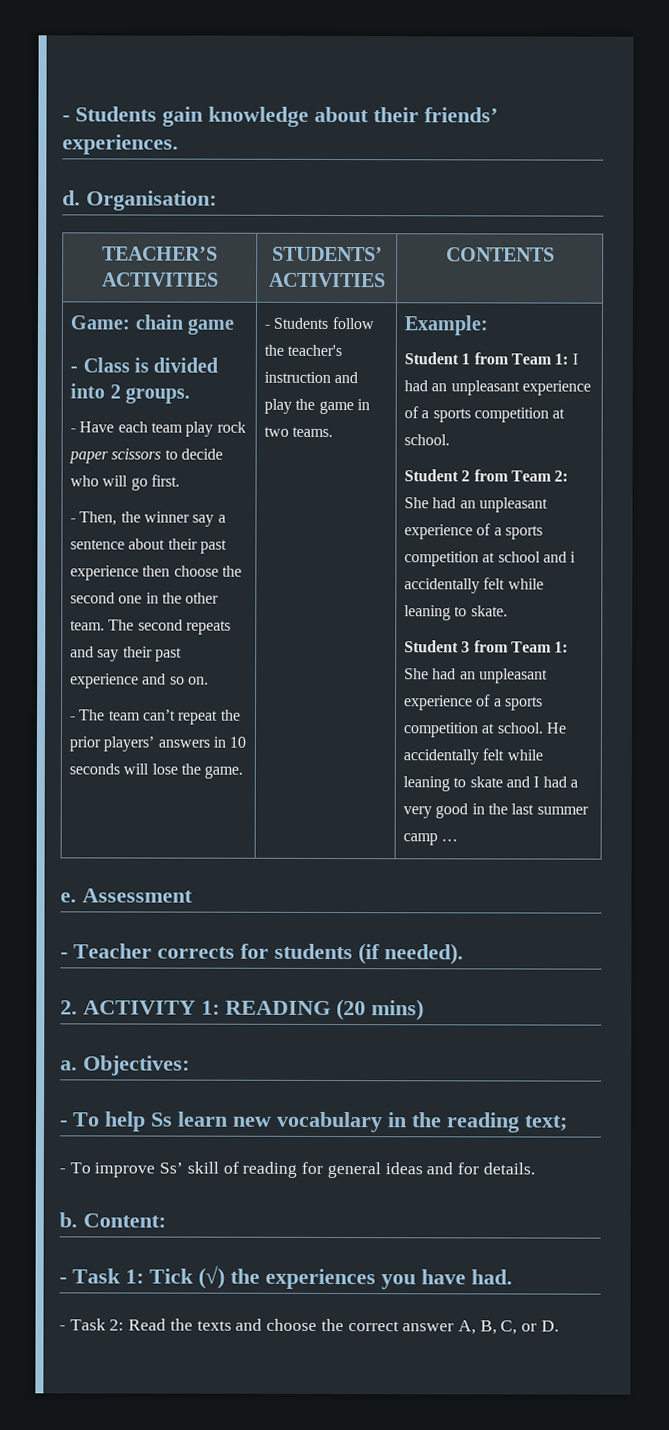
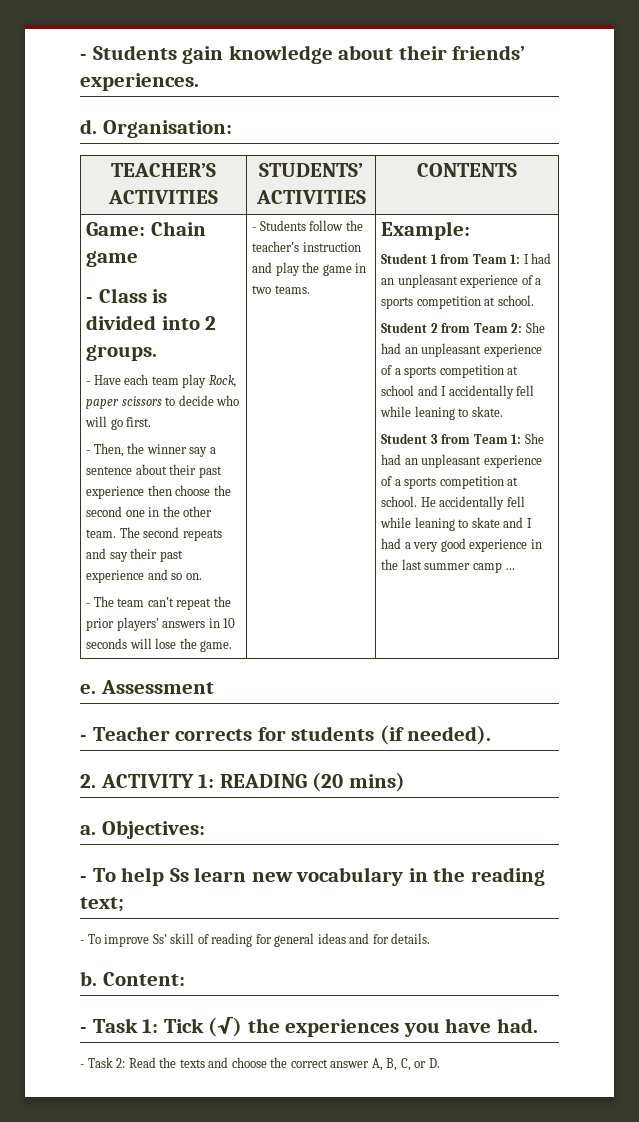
- Game: chain game
+ Game: Chain game
- - Have each team play rock paper scissors to decide who will go first.
+ - Have each team play Rock, paper scissors to decide who will go first.
- Student 2 from Team 2: She had an unpleasant experience of a sports competition at school and i accidentally felt while leaning to skate.
+ Student 2 from Team 2: She had an unpleasant experience of a sports competition at school and I accidentally fell while leaning to skate.
- He accidentally felt while leaning to skate and I had a very good in the last summer camp …
+ He accidentally fell while leaning to skate and I had a very good experience in the last summer camp …

